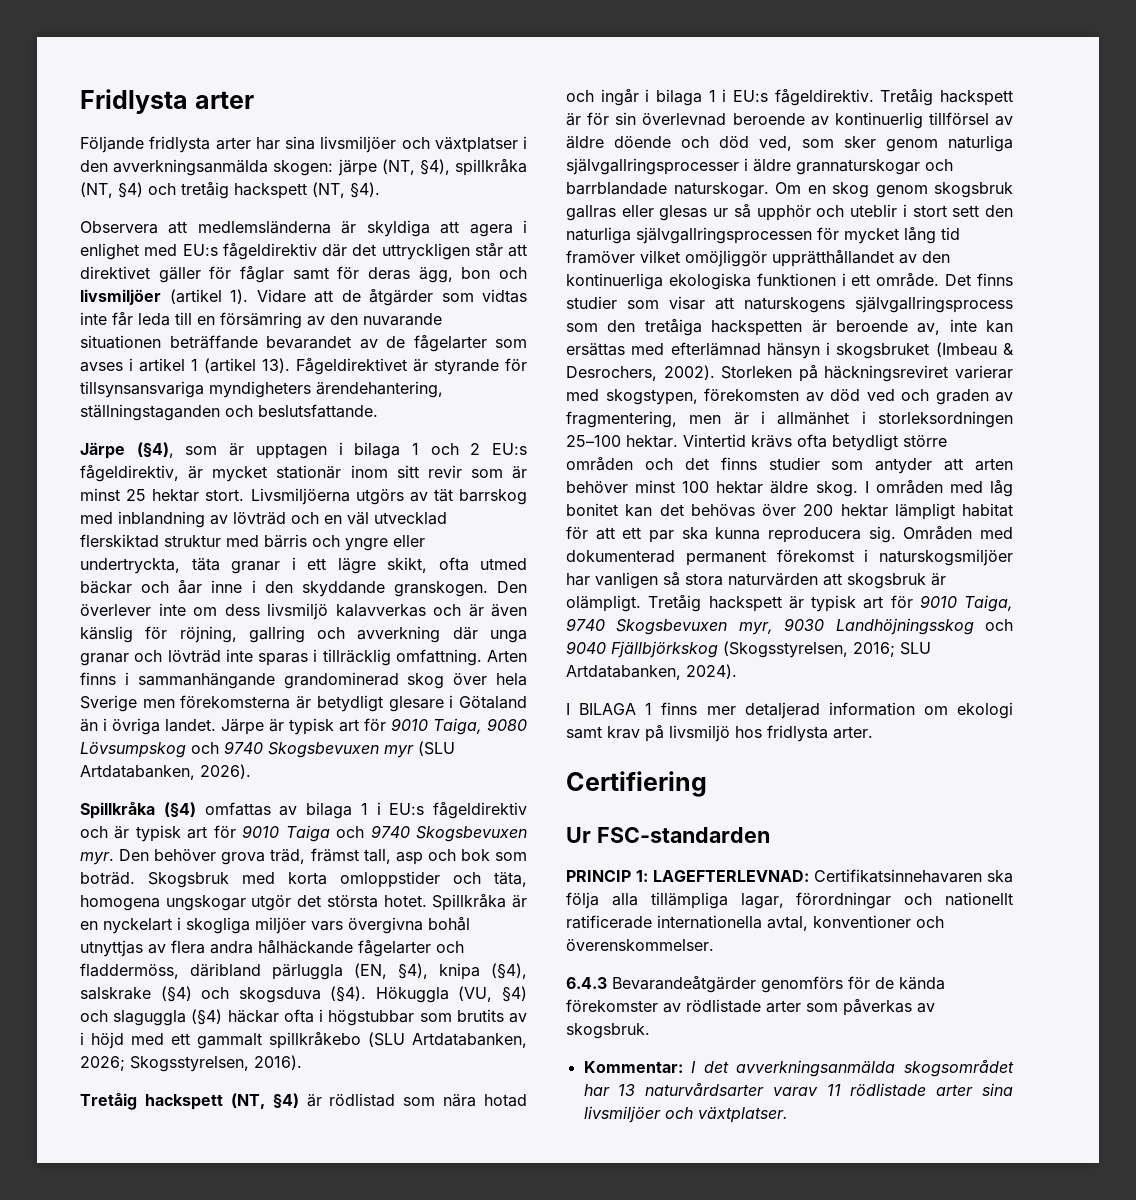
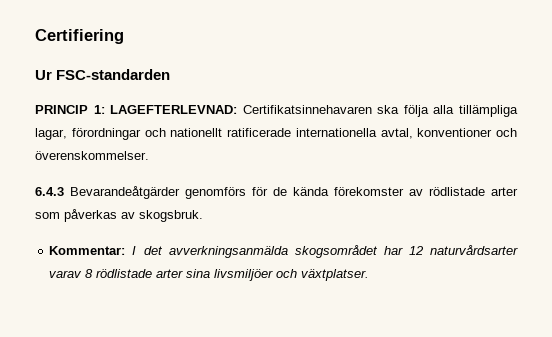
- Fridlysta arter
- Följande fridlysta arter har sina livsmiljöer och växtplatser i den avverkningsanmälda skogen: järpe (NT, §4), spillkråka (NT, §4) och tretåig hackspett (NT, §4).
- Observera att medlemsländerna är skyldiga att agera i enlighet med EU:s fågeldirektiv där det uttryckligen står att direktivet gäller för fåglar samt för deras ägg, bon och livsmiljöer (artikel 1). Vidare att de åtgärder som vidtas inte får leda till en försämring av den nuvarande situationen beträffande bevarandet av de fågelarter som avses i artikel 1 (artikel 13). Fågeldirektivet är styrande för tillsynsansvariga myndigheters ärendehantering, ställningstaganden och beslutsfattande.
- Järpe (§4), som är upptagen i bilaga 1 och 2 EU:s fågeldirektiv, är mycket stationär inom sitt revir som är minst 25 hektar stort. Livsmiljöerna utgörs av tät barrskog med inblandning av lövträd och en väl utvecklad flerskiktad struktur med bärris och yngre eller undertryckta, täta granar i ett lägre skikt, ofta utmed bäckar och åar inne i den skyddande granskogen. Den överlever inte om dess livsmiljö kalavverkas och är även känslig för röjning, gallring och avverkning där unga granar och lövträd inte sparas i tillräcklig omfattning. Arten finns i sammanhängande grandominerad skog över hela Sverige men förekomsterna är betydligt glesare i Götaland än i övriga landet. Järpe är typisk art för 9010 Taiga, 9080 Lövsumpskog och 9740 Skogsbevuxen myr (SLU Artdatabanken, 2026).
- Spillkråka (§4) omfattas av bilaga 1 i EU:s fågeldirektiv och är typisk art för 9010 Taiga och 9740 Skogsbevuxen myr. Den behöver grova träd, främst tall, asp och bok som boträd. Skogsbruk med korta omloppstider och täta, homogena ungskogar utgör det största hotet. Spillkråka är en nyckelart i skogliga miljöer vars övergivna bohål utnyttjas av flera andra hålhäckande fågelarter och fladdermöss, däribland pärluggla (EN, §4), knipa (§4), salskrake (§4) och skogsduva (§4). Hökuggla (VU, §4) och slaguggla (§4) häckar ofta i högstubbar som brutits av i höjd med ett gammalt spillkråkebo (SLU Artdatabanken, 2026; Skogsstyrelsen, 2016).
- Tretåig hackspett (NT, §4) är rödlistad som nära hotad och ingår i bilaga 1 i EU:s fågeldirektiv. Tretåig hackspett är för sin överlevnad beroende av kontinuerlig tillförsel av äldre döende och död ved, som sker genom naturliga självgallringsprocesser i äldre grannaturskogar och barrblandade naturskogar. Om en skog genom skogsbruk gallras eller glesas ur så upphör och uteblir i stort sett den naturliga självgallringsprocessen för mycket lång tid framöver vilket omöjliggör upprätthållandet av den kontinuerliga ekologiska funktionen i ett område. Det finns studier som visar att naturskogens självgallringsprocess som den tretåiga hackspetten är beroende av, inte kan ersättas med efterlämnad hänsyn i skogsbruket (Imbeau & Desrochers, 2002). Storleken på häckningsreviret varierar med skogstypen, förekomsten av död ved och graden av fragmentering, men är i allmänhet i storleksordningen 25–100 hektar. Vintertid krävs ofta betydligt större områden och det finns studier som antyder att arten behöver minst 100 hektar äldre skog. I områden med låg bonitet kan det behövas över 200 hektar lämpligt habitat för att ett par ska kunna reproducera sig. Områden med dokumenterad permanent förekomst i naturskogsmiljöer har vanligen så stora naturvärden att skogsbruk är olämpligt. Tretåig hackspett är typisk art för 9010 Taiga, 9740 Skogsbevuxen myr, 9030 Landhöjningsskog och 9040 Fjällbjörkskog (Skogsstyrelsen, 2016; SLU Artdatabanken, 2024).
- I BILAGA 1 finns mer detaljerad information om ekologi samt krav på livsmiljö hos fridlysta arter.
- Kommentar: I det avverkningsanmälda skogsområdet har 13 naturvårdsarter varav 11 rödlistade arter sina livsmiljöer och växtplatser.
+ Kommentar: I det avverkningsanmälda skogsområdet har 12 naturvårdsarter varav 8 rödlistade arter sina livsmiljöer och växtplatser.

